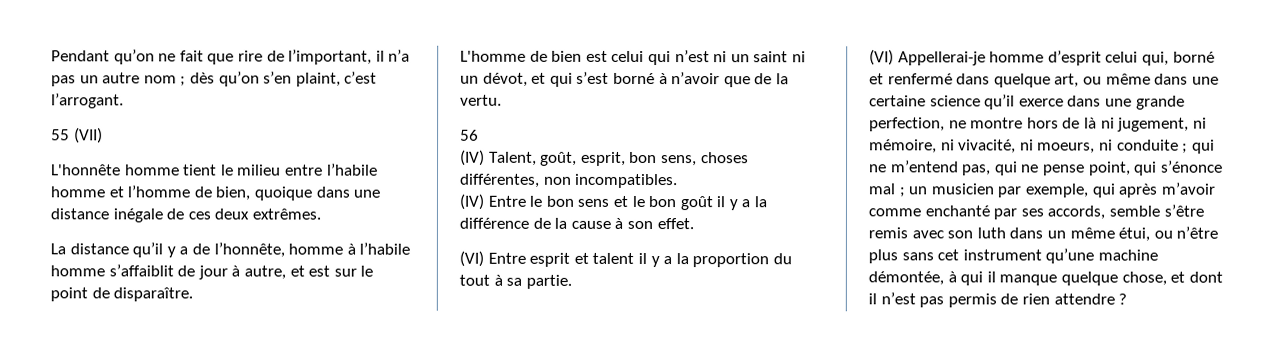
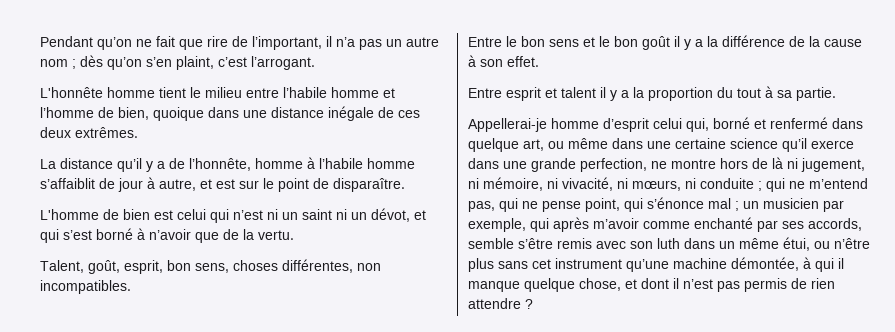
- 55 (VII)
- 56
- (IV) Talent, goût, esprit, bon sens, choses différentes, non incompatibles.
+ Talent, goût, esprit, bon sens, choses différentes, non incompatibles.
- (IV) Entre le bon sens et le bon goût il y a la différence de la cause à son effet.
+ Entre le bon sens et le bon goût il y a la différence de la cause à son effet.
- (VI) Entre esprit et talent il y a la proportion du tout à sa partie.
+ Entre esprit et talent il y a la proportion du tout à sa partie.
- (VI) Appellerai-je homme d’esprit celui qui, borné et renfermé dans quelque art, ou même dans une certaine science qu’il exerce dans une grande perfection, ne montre hors de là ni jugement, ni mémoire, ni vivacité, ni moeurs, ni conduite ;
+ Appellerai-je homme d’esprit celui qui, borné et renfermé dans quelque art, ou même dans une certaine science qu’il exerce dans une grande perfection, ne montre hors de là ni jugement, ni mémoire, ni vivacité, ni mœurs, ni conduite ;

